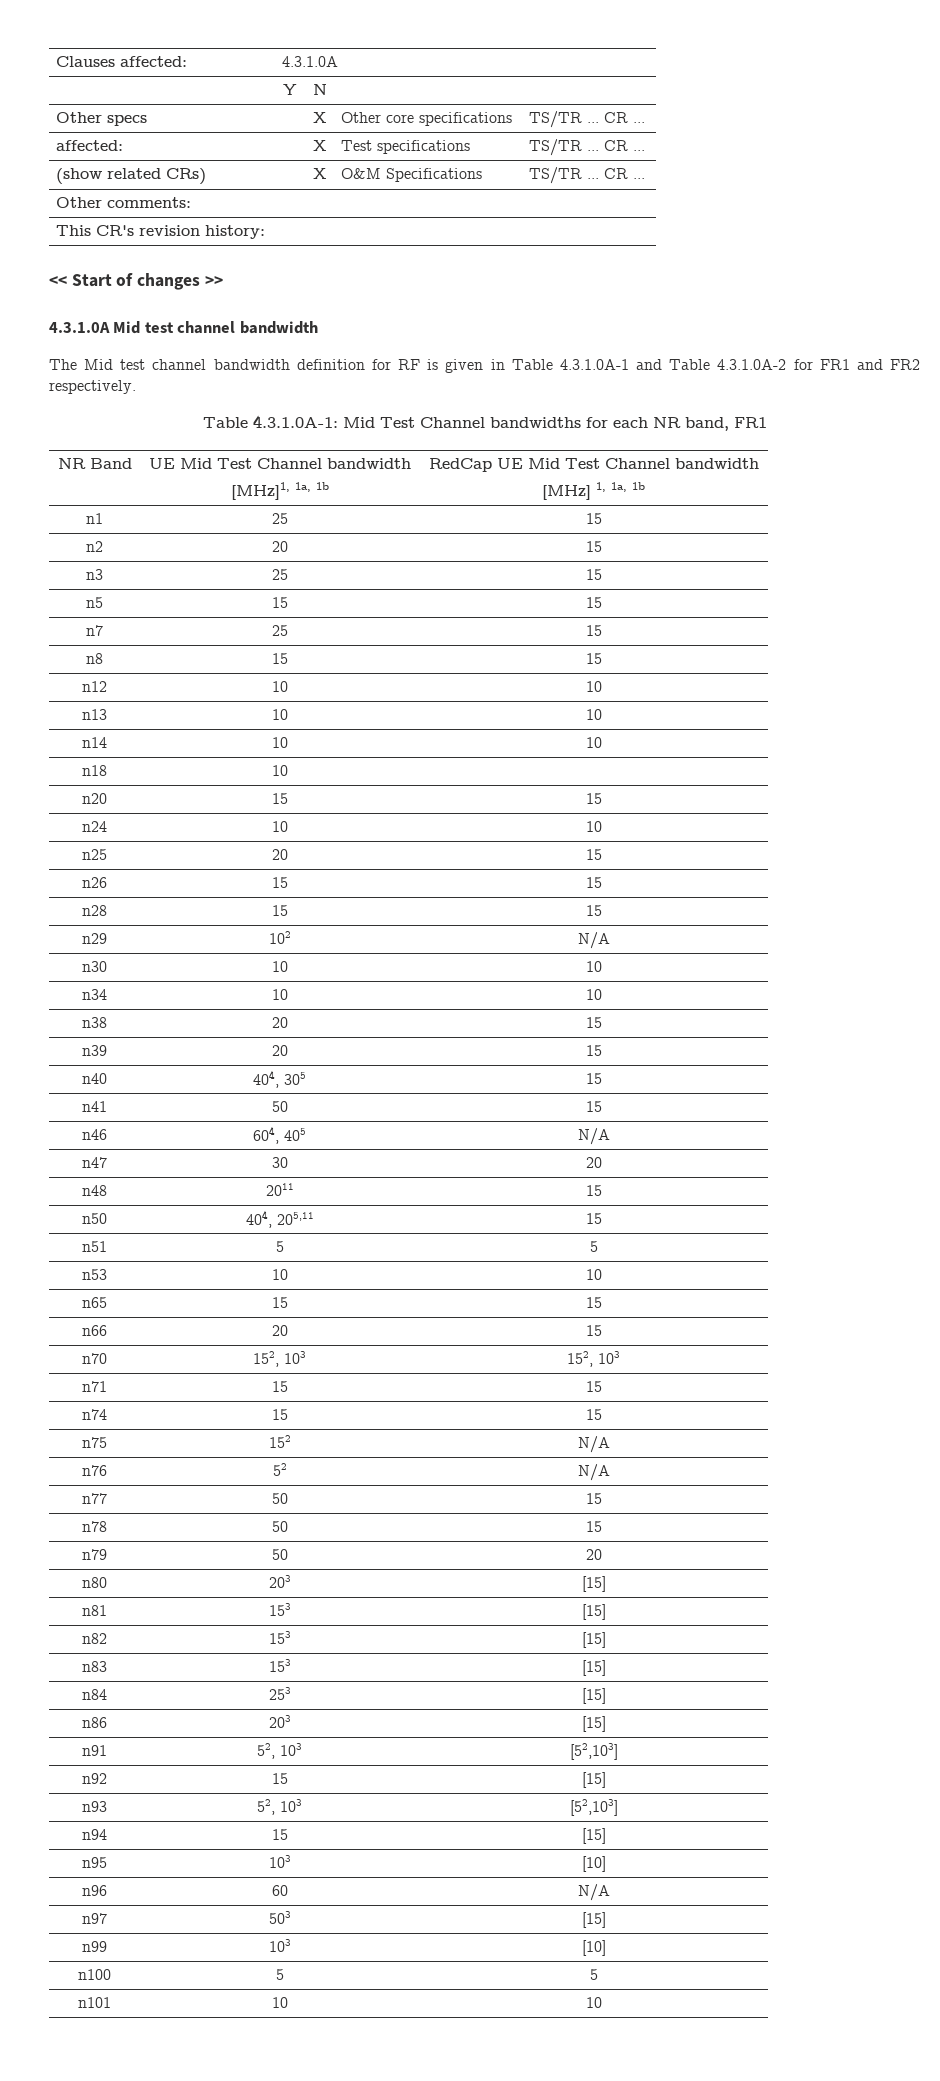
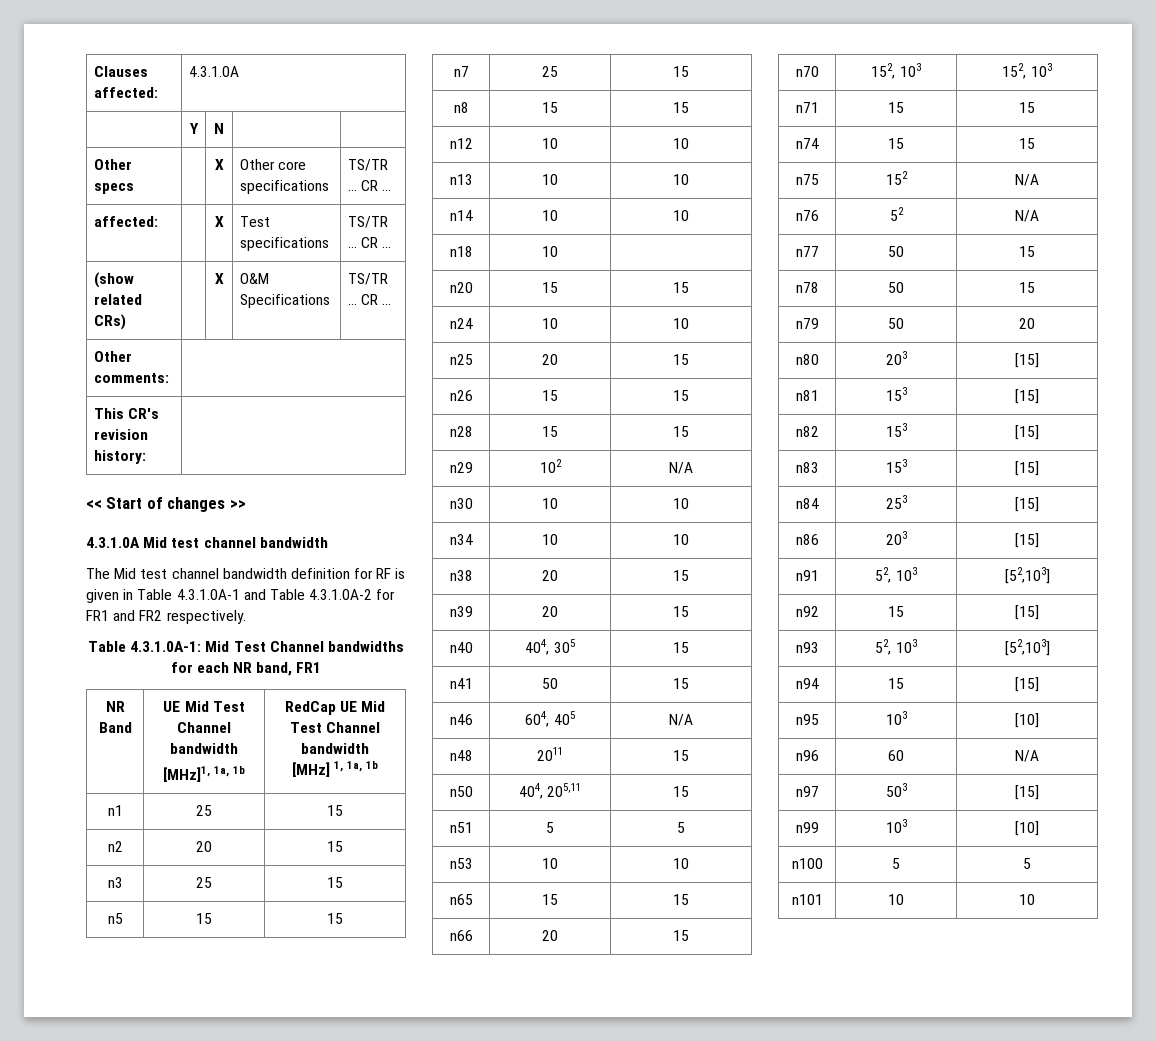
- n47 | 30 | 20

